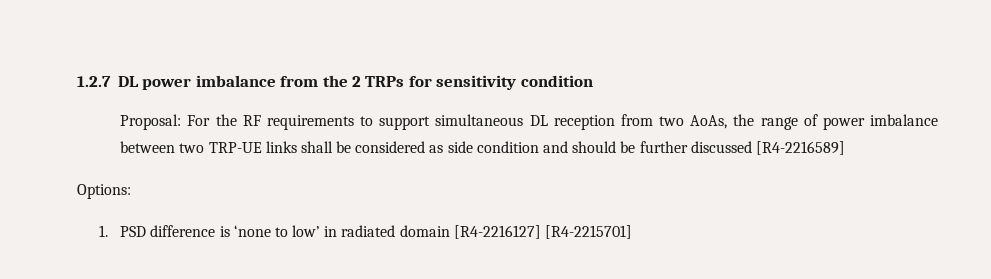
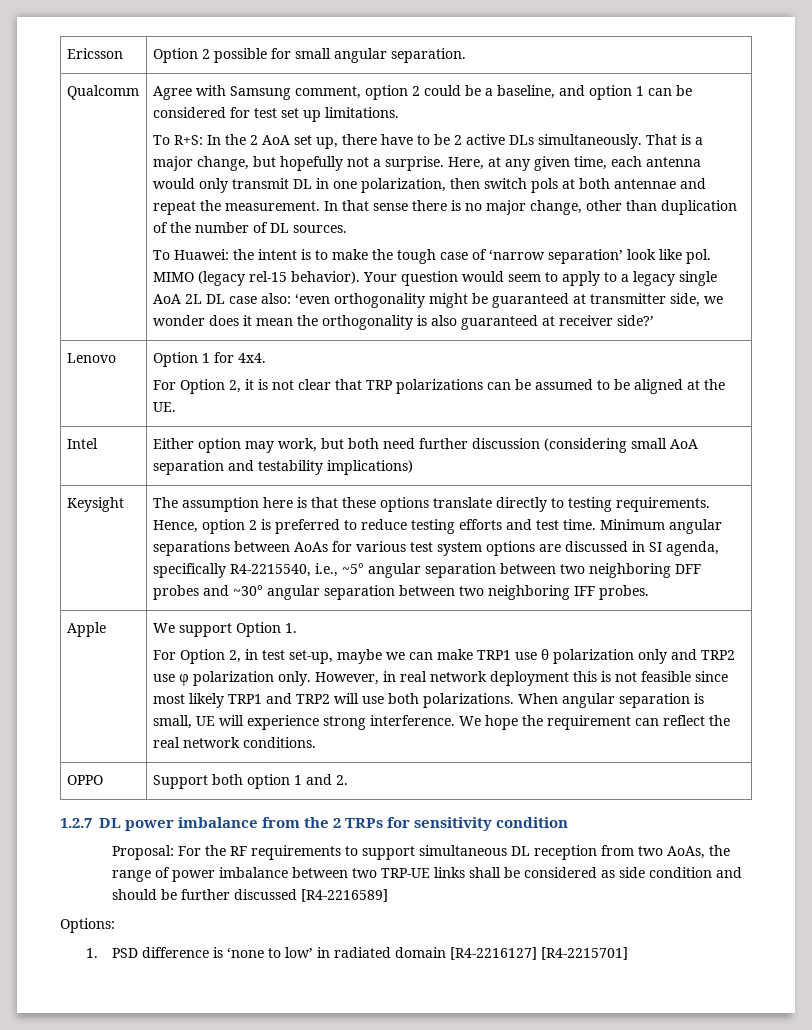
+ Ericsson | Option 2 possible for small angular separation.
+ Qualcomm | Agree with Samsung comment, option 2 could be a baseline, and option 1 can be considered for test set up limitations.
+ To R+S: In the 2 AoA set up, there have to be 2 active DLs simultaneously. That is a major change, but hopefully not a surprise. Here, at any given time, each antenna would only transmit DL in one polarization, then switch pols at both antennae and repeat the measurement. In that sense there is no major change, other than duplication of the number of DL sources.
+ To Huawei: the intent is to make the tough case of ‘narrow separation’ look like pol. MIMO (legacy rel-15 behavior). Your question would seem to apply to a legacy single AoA 2L DL case also: ‘even orthogonality might be guaranteed at transmitter side, we wonder does it mean the orthogonality is also guaranteed at receiver side?’
+ Lenovo | Option 1 for 4x4.
+ For Option 2, it is not clear that TRP polarizations can be assumed to be aligned at the UE.
+ Intel | Either option may work, but both need further discussion (considering small AoA separation and testability implications)
+ Keysight | The assumption here is that these options translate directly to testing requirements. Hence, option 2 is preferred to reduce testing efforts and test time. Minimum angular separations between AoAs for various test system options are discussed in SI agenda, specifically R4-2215540, i.e., ~5° angular separation between two neighboring DFF probes and ~30° angular separation between two neighboring IFF probes.
+ Apple | We support Option 1.
+ For Option 2, in test set-up, maybe we can make TRP1 use θ polarization only and TRP2 use φ polarization only. However, in real network deployment this is not feasible since most likely TRP1 and TRP2 will use both polarizations. When angular separation is small, UE will experience strong interference. We hope the requirement can reflect the real network conditions.
+ OPPO | Support both option 1 and 2.

